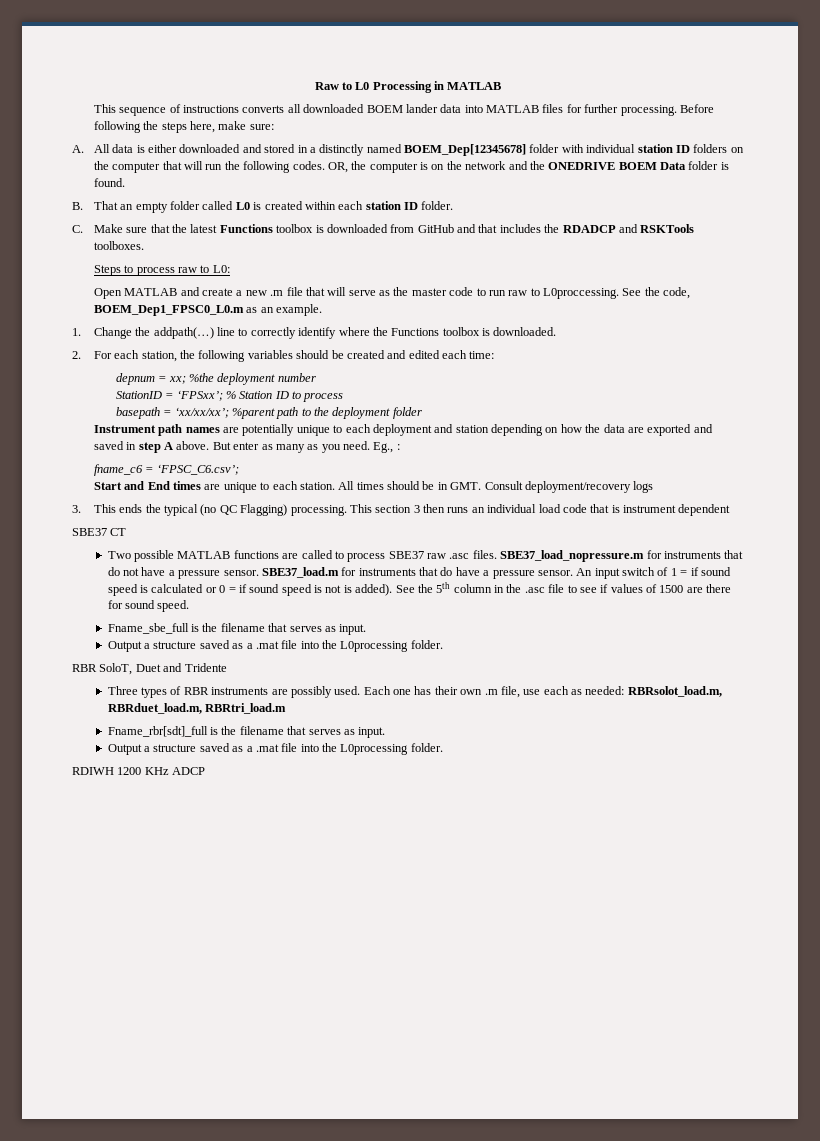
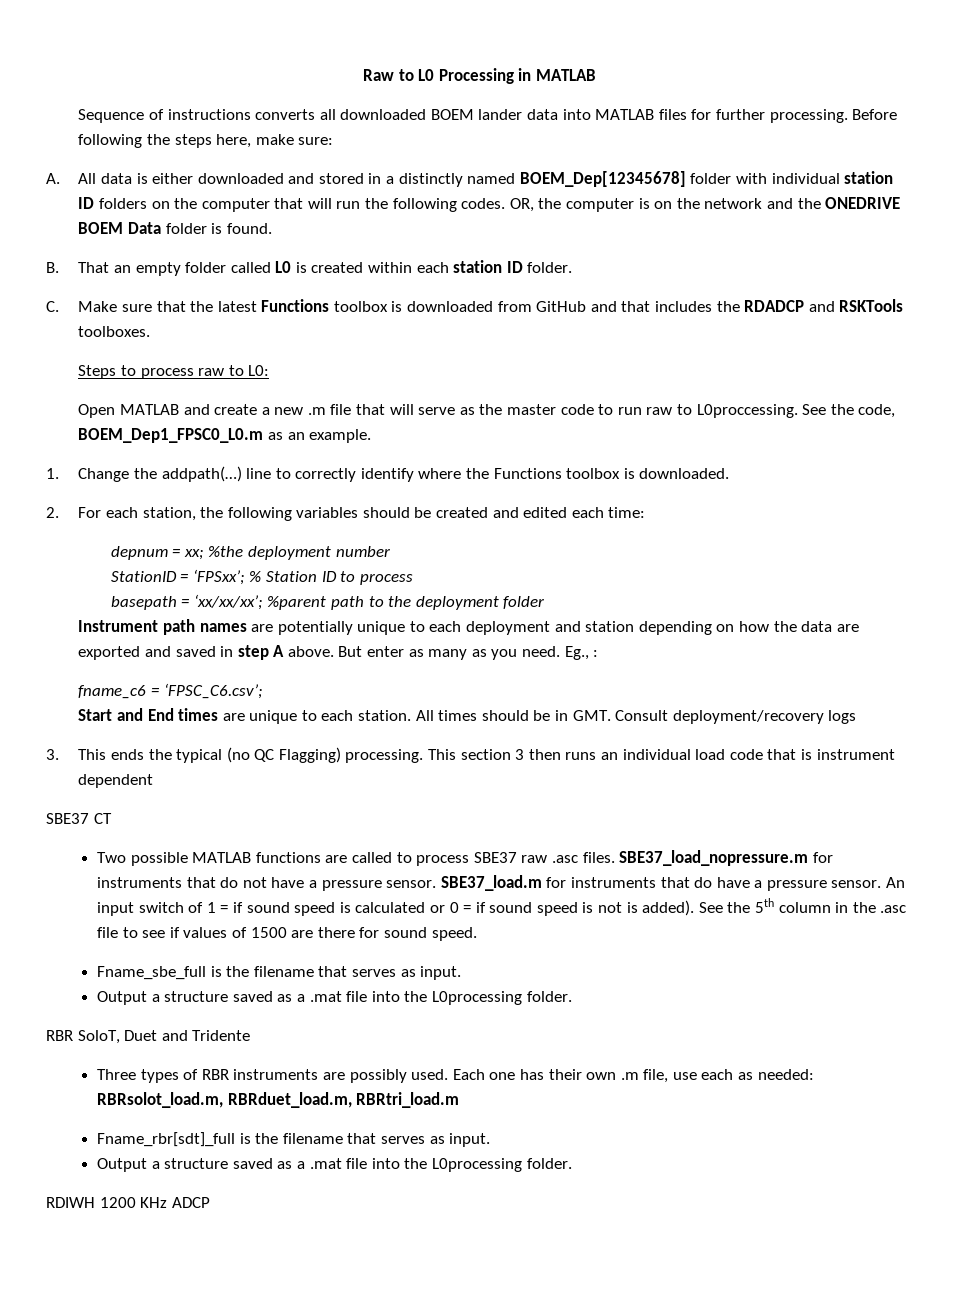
- This sequence of instructions converts all downloaded BOEM lander data into MATLAB files for further processing.
+ Sequence of instructions converts all downloaded BOEM lander data into MATLAB files for further processing.

